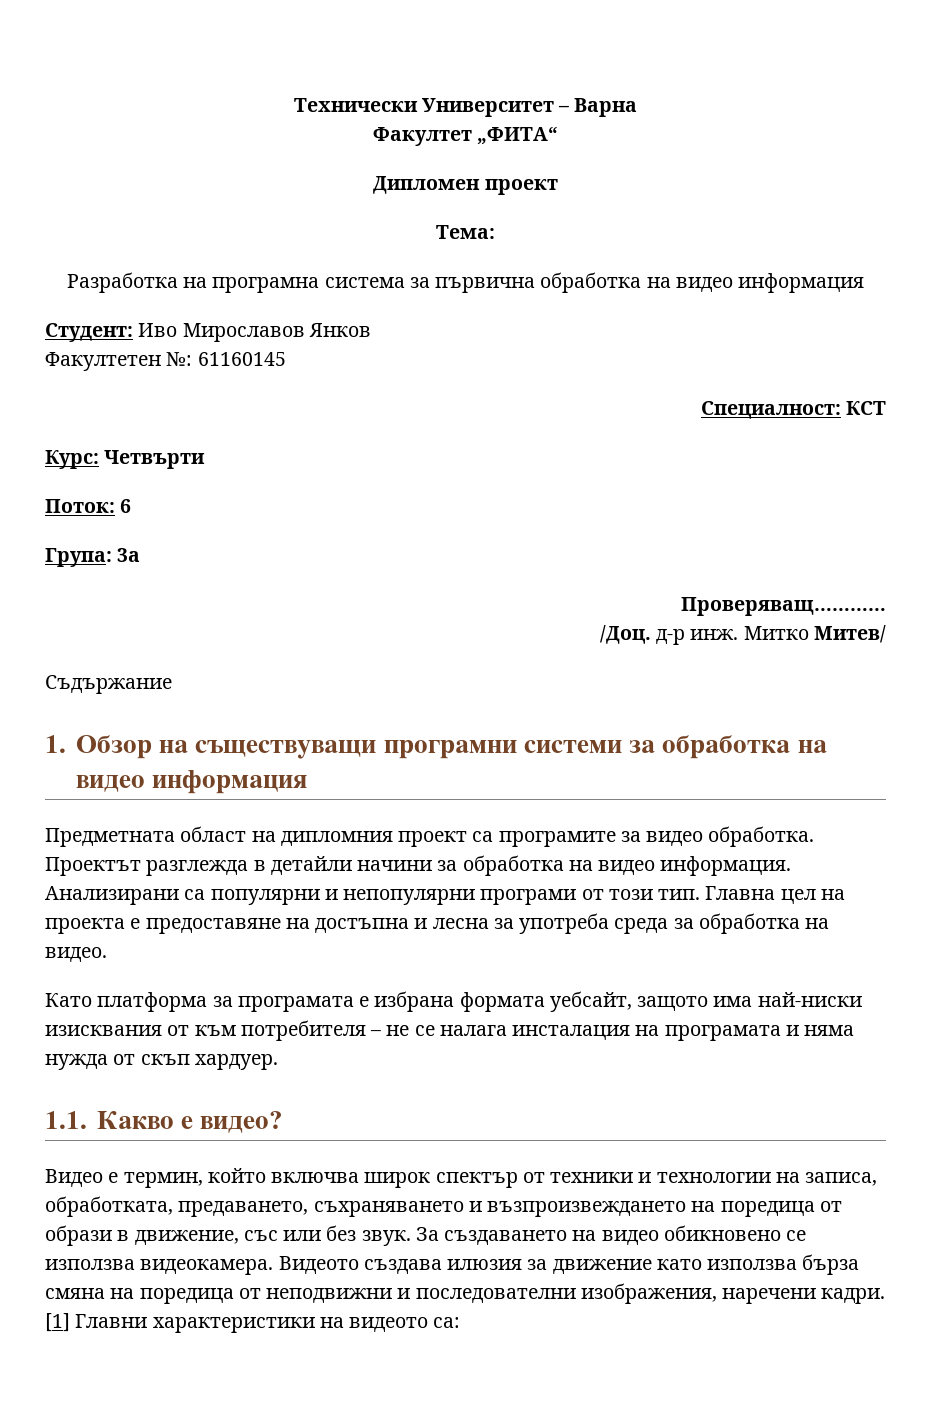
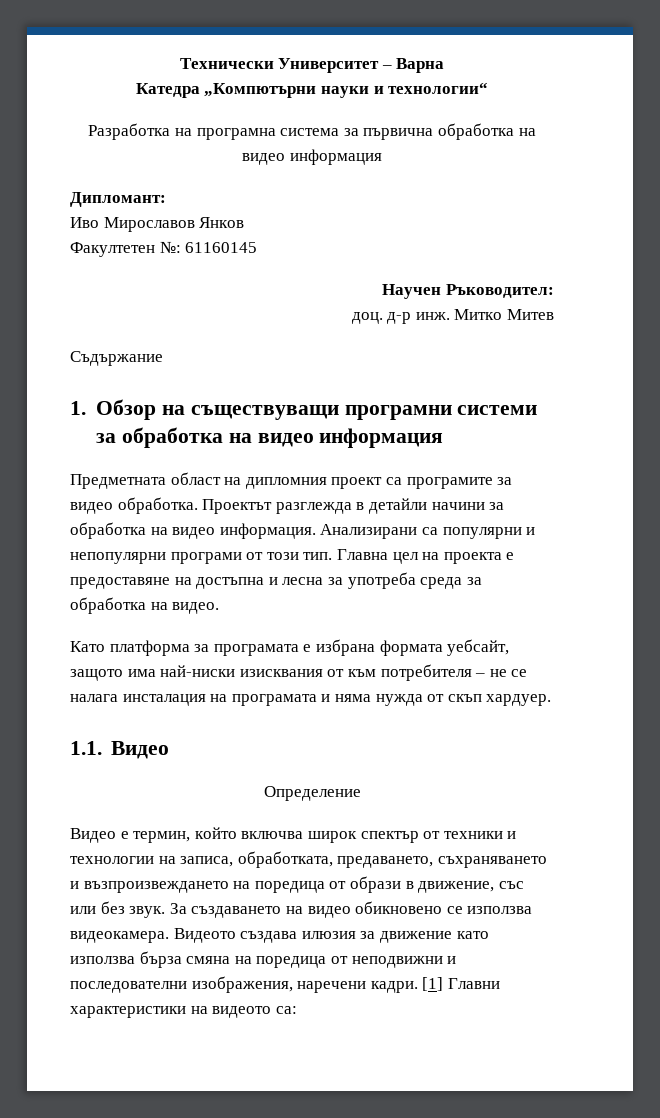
- Факултет „ФИТА“
- Дипломен проект
- Тема:
+ Катедра „Компютърни науки и технологии“
- Студент: Иво Мирославов Янков
+ Дипломант:
+ Иво Мирославов Янков
- Специалност: КСТ
- Курс: Четвърти
- Поток: 6
- Група: 3а
- Проверяващ…………
- /Доц. д-р инж.
+ Научен Ръководител:
+ доц. д-р инж.
- Митко Митев/
+ Митко Митев
- 1.1. Какво е видео?
+ 1.1. Видео
+ Определение

